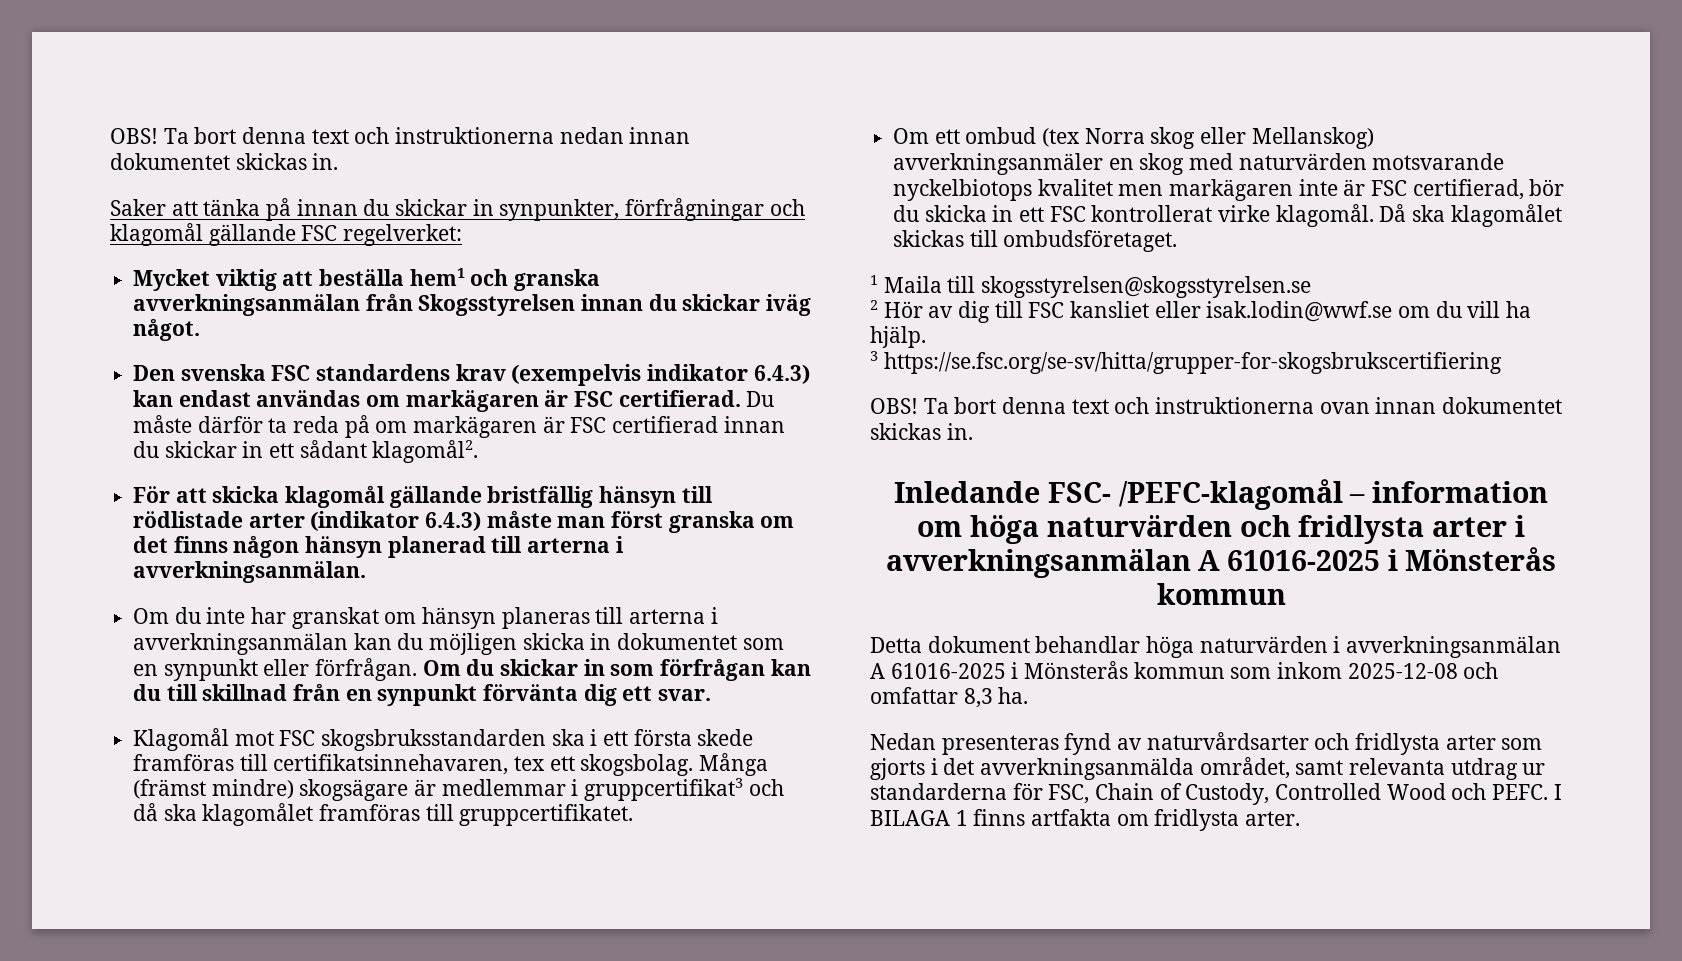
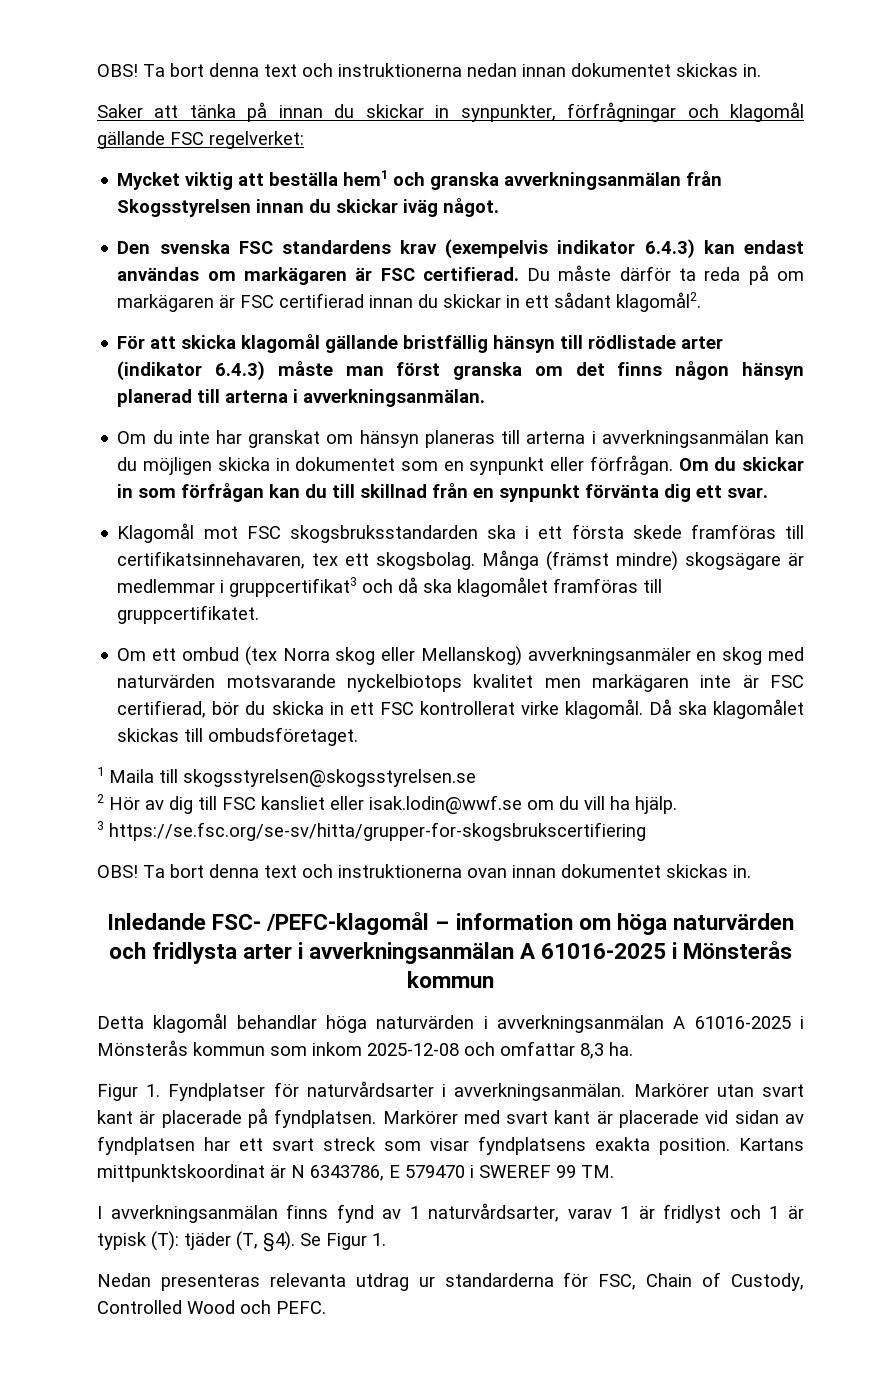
- Detta dokument behandlar höga naturvärden i avverkningsanmälan A 61016-2025 i Mönsterås kommun som inkom 2025-12-08 och omfattar 8,3 ha.
+ Detta klagomål behandlar höga naturvärden i avverkningsanmälan A 61016-2025 i Mönsterås kommun som inkom 2025-12-08 och omfattar 8,3 ha.
- Nedan presenteras fynd av naturvårdsarter och fridlysta arter som gjorts i det avverkningsanmälda området, samt relevanta utdrag ur standarderna för FSC, Chain of Custody, Controlled Wood och PEFC. I BILAGA 1 finns artfakta om fridlysta arter.
+ Figur 1. Fyndplatser för naturvårdsarter i avverkningsanmälan. Markörer utan svart kant är placerade på fyndplatsen. Markörer med svart kant är placerade vid sidan av fyndplatsen har ett svart streck som visar fyndplatsens exakta position. Kartans mittpunktskoordinat är N 6343786, E 579470 i SWEREF 99 TM.
+ I avverkningsanmälan finns fynd av 1 naturvårdsarter, varav 1 är fridlyst och 1 är typisk (T): tjäder (T, §4). Se Figur 1.
+ Nedan presenteras relevanta utdrag ur standarderna för FSC, Chain of Custody, Controlled Wood och PEFC.

